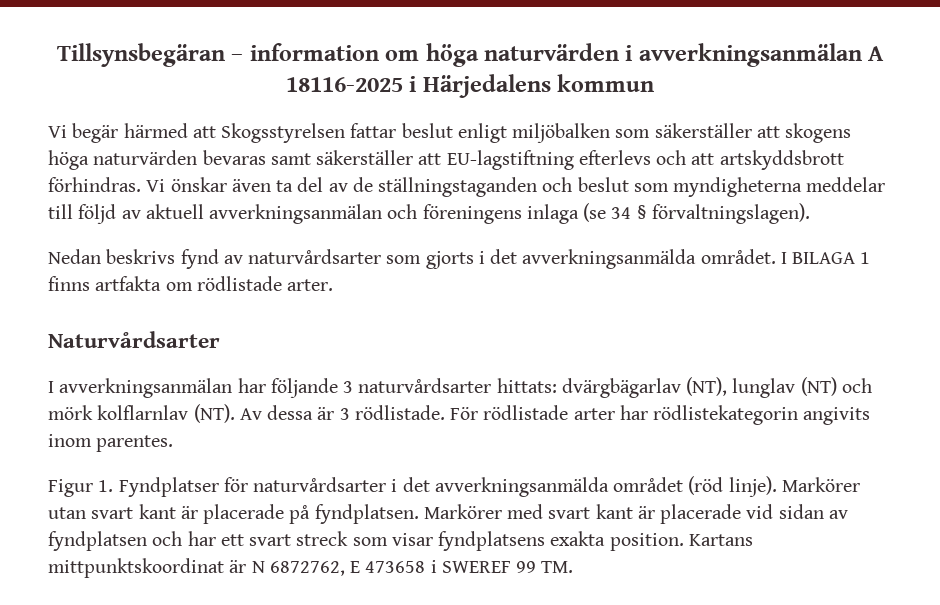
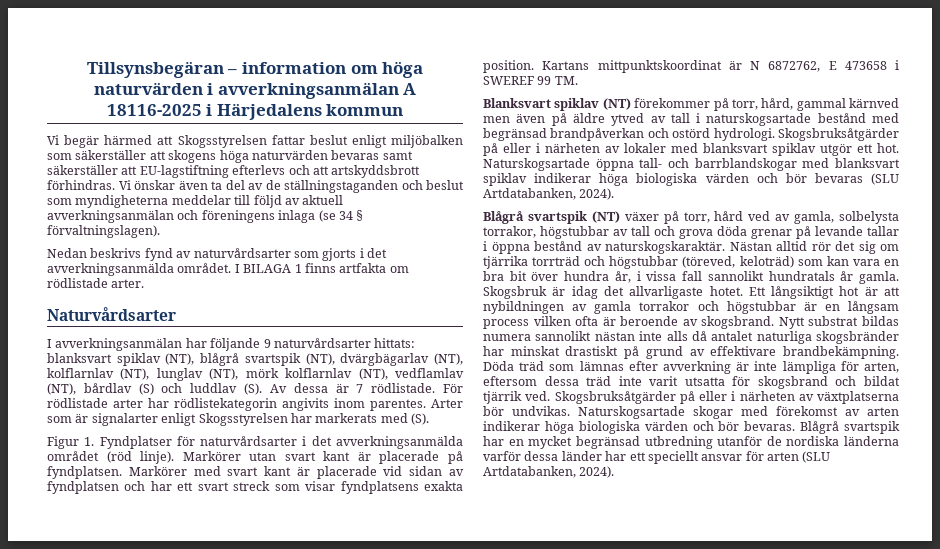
- I avverkningsanmälan har följande 3 naturvårdsarter hittats: dvärgbägarlav (NT), lunglav (NT) och mörk kolflarnlav (NT). Av dessa är 3 rödlistade.
+ I avverkningsanmälan har följande 9 naturvårdsarter hittats: blanksvart spiklav (NT), blågrå svartspik (NT), dvärgbägarlav (NT), kolflarnlav (NT), lunglav (NT), mörk kolflarnlav (NT), vedflamlav (NT), bårdlav (S) och luddlav (S). Av dessa är 7 rödlistade.
+ Arter som är signalarter enligt Skogsstyrelsen har markerats med (S).
+ Blanksvart spiklav (NT) förekommer på torr, hård, gammal kärnved men även på äldre ytved av tall i naturskogsartade bestånd med begränsad brandpåverkan och ostörd hydrologi. Skogsbruksåtgärder på eller i närheten av lokaler med blanksvart spiklav utgör ett hot. Naturskogsartade öppna tall- och barrblandskogar med blanksvart spiklav indikerar höga biologiska värden och bör bevaras (SLU Artdatabanken, 2024).
+ Blågrå svartspik (NT) växer på torr, hård ved av gamla, solbelysta torrakor, högstubbar av tall och grova döda grenar på levande tallar i öppna bestånd av naturskogskaraktär. Nästan alltid rör det sig om tjärrika torrträd och högstubbar (töreved, keloträd) som kan vara en bra bit över hundra år, i vissa fall sannolikt hundratals år gamla. Skogsbruk är idag det allvarligaste hotet. Ett långsiktigt hot är att nybildningen av gamla torrakor och högstubbar är en långsam process vilken ofta är beroende av skogsbrand. Nytt substrat bildas numera sannolikt nästan inte alls då antalet naturliga skogsbränder har minskat drastiskt på grund av effektivare brandbekämpning. Döda träd som lämnas efter avverkning är inte lämpliga för arten, eftersom dessa träd inte varit utsatta för skogsbrand och bildat tjärrik ved. Skogsbruksåtgärder på eller i närheten av växtplatserna bör undvikas. Naturskogsartade skogar med förekomst av arten indikerar höga biologiska värden och bör bevaras. Blågrå svartspik har en mycket begränsad utbredning utanför de nordiska länderna varför dessa länder har ett speciellt ansvar för arten (SLU Artdatabanken, 2024).

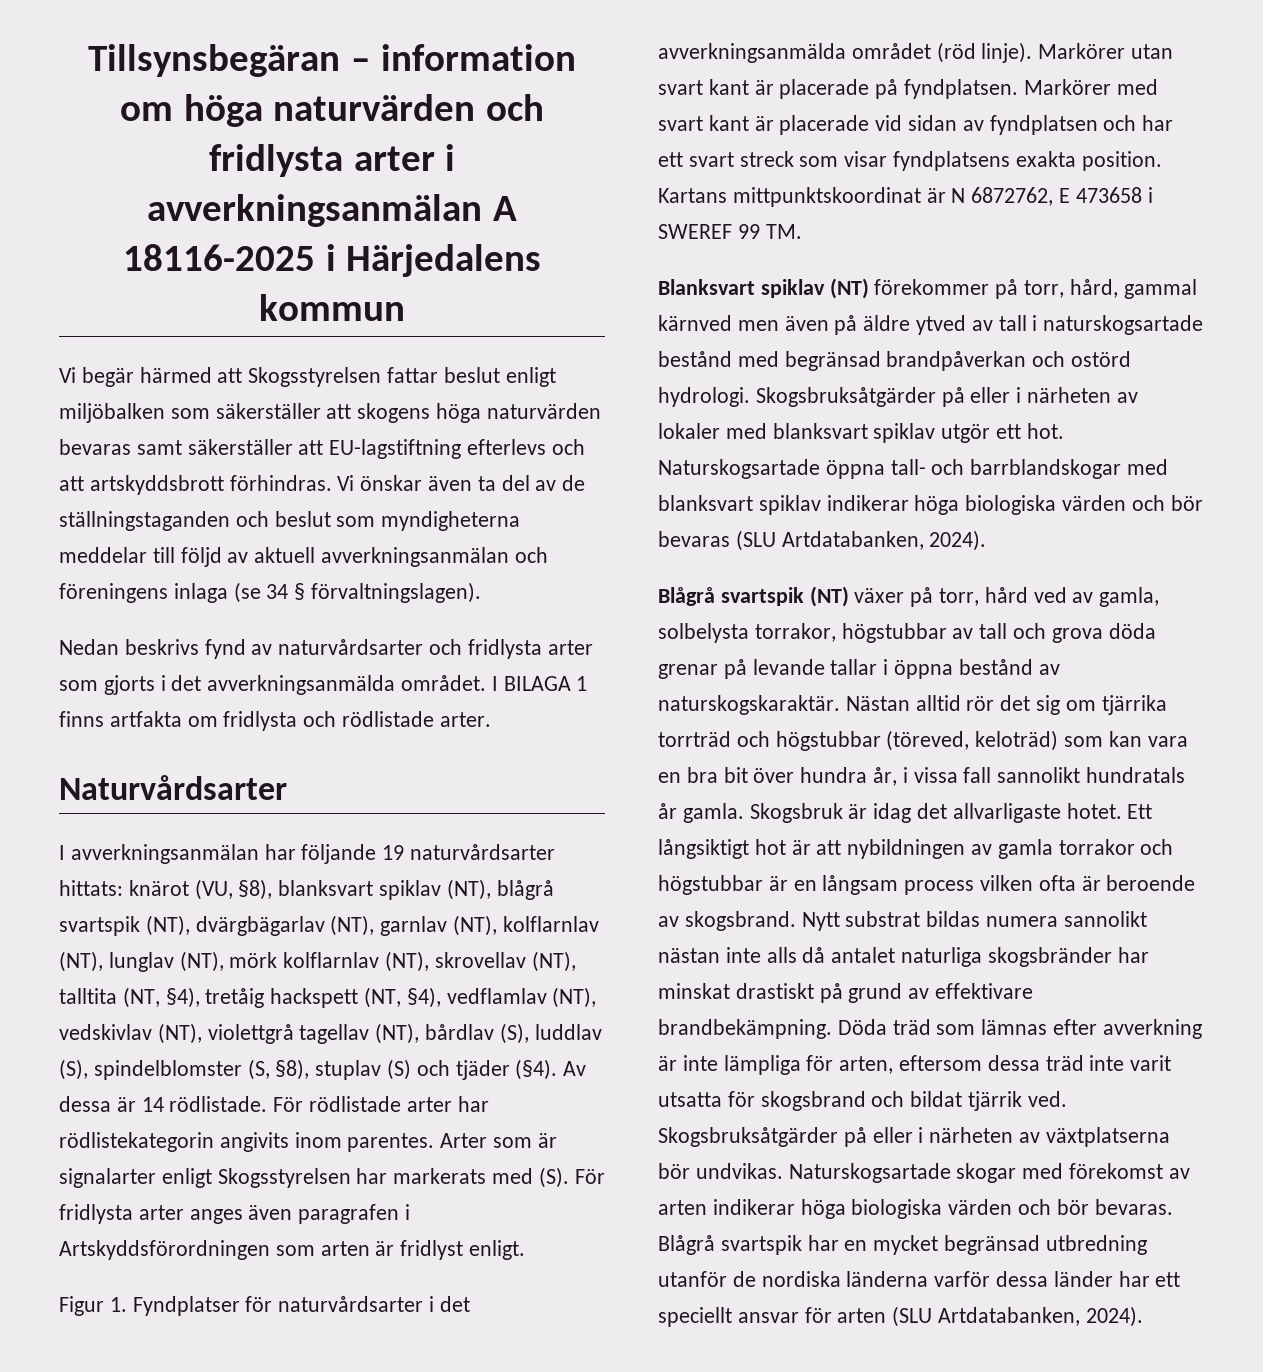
- Tillsynsbegäran – information om höga naturvärden i avverkningsanmälan A 18116-2025 i Härjedalens kommun
+ Tillsynsbegäran – information om höga naturvärden och fridlysta arter i avverkningsanmälan A 18116-2025 i Härjedalens kommun
- Nedan beskrivs fynd av naturvårdsarter som gjorts i det avverkningsanmälda området.
+ Nedan beskrivs fynd av naturvårdsarter och fridlysta arter som gjorts i det avverkningsanmälda området.
- I BILAGA 1 finns artfakta om rödlistade arter.
+ I BILAGA 1 finns artfakta om fridlysta och rödlistade arter.
- I avverkningsanmälan har följande 9 naturvårdsarter hittats: blanksvart spiklav (NT), blågrå svartspik (NT), dvärgbägarlav (NT), kolflarnlav (NT), lunglav (NT), mörk kolflarnlav (NT), vedflamlav (NT), bårdlav (S) och luddlav (S). Av dessa är 7 rödlistade.
+ I avverkningsanmälan har följande 19 naturvårdsarter hittats: knärot (VU, §8), blanksvart spiklav (NT), blågrå svartspik (NT), dvärgbägarlav (NT), garnlav (NT), kolflarnlav (NT), lunglav (NT), mörk kolflarnlav (NT), skrovellav (NT), talltita (NT, §4), tretåig hackspett (NT, §4), vedflamlav (NT), vedskivlav (NT), violettgrå tagellav (NT), bårdlav (S), luddlav (S), spindelblomster (S, §8), stuplav (S) och tjäder (§4). Av dessa är 14 rödlistade.
- Arter som är signalarter enligt Skogsstyrelsen har markerats med (S).
+ Arter som är signalarter enligt Skogsstyrelsen har markerats med (S). För fridlysta arter anges även paragrafen i Artskyddsförordningen som arten är fridlyst enligt.

